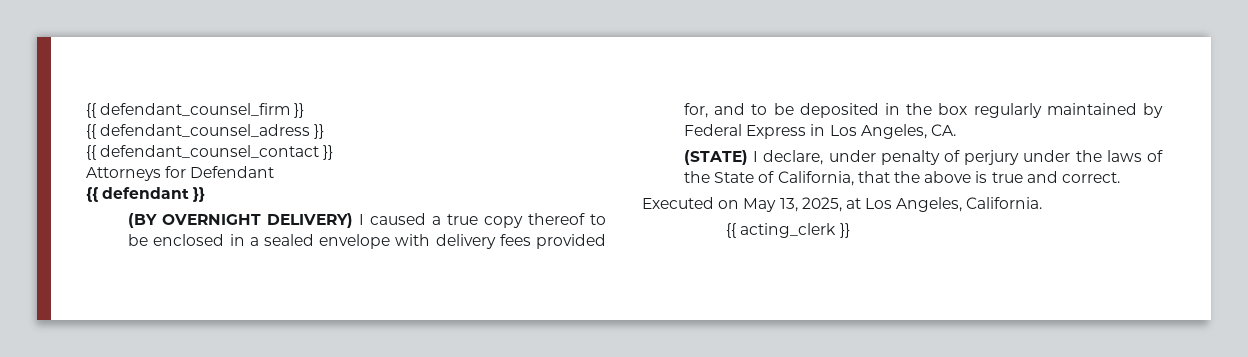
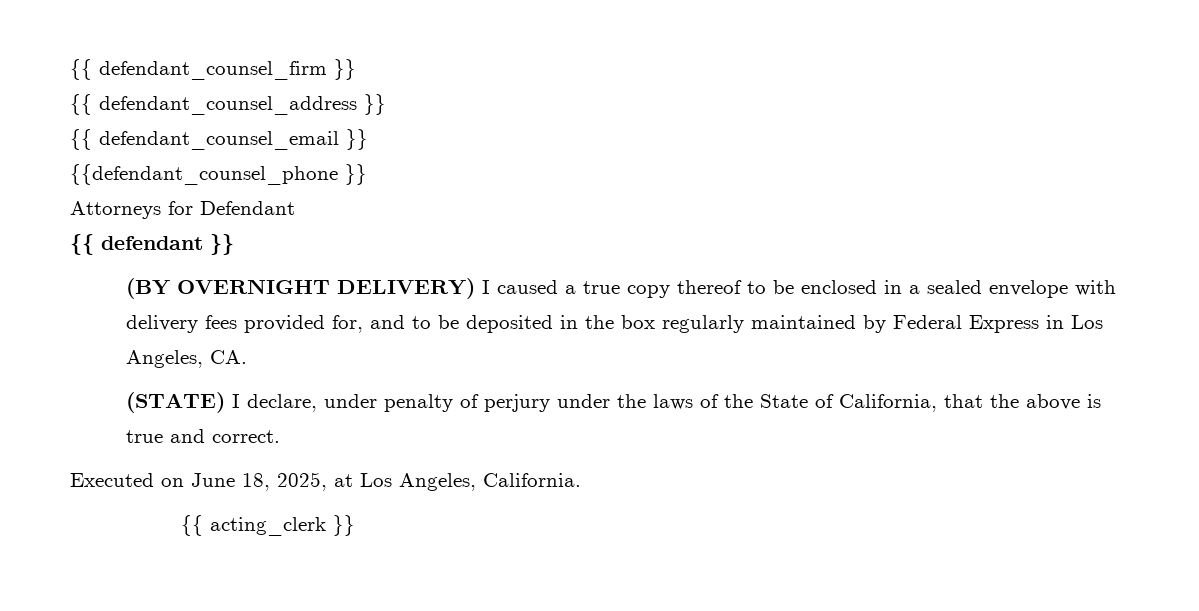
- {{ defendant_counsel_adress }}
- {{ defendant_counsel_contact }}
+ {{ defendant_counsel_address }}
+ {{ defendant_counsel_email }}
+ {{defendant_counsel_phone }}
- Executed on May 13, 2025, at Los Angeles, California.
+ Executed on June 18, 2025, at Los Angeles, California.

